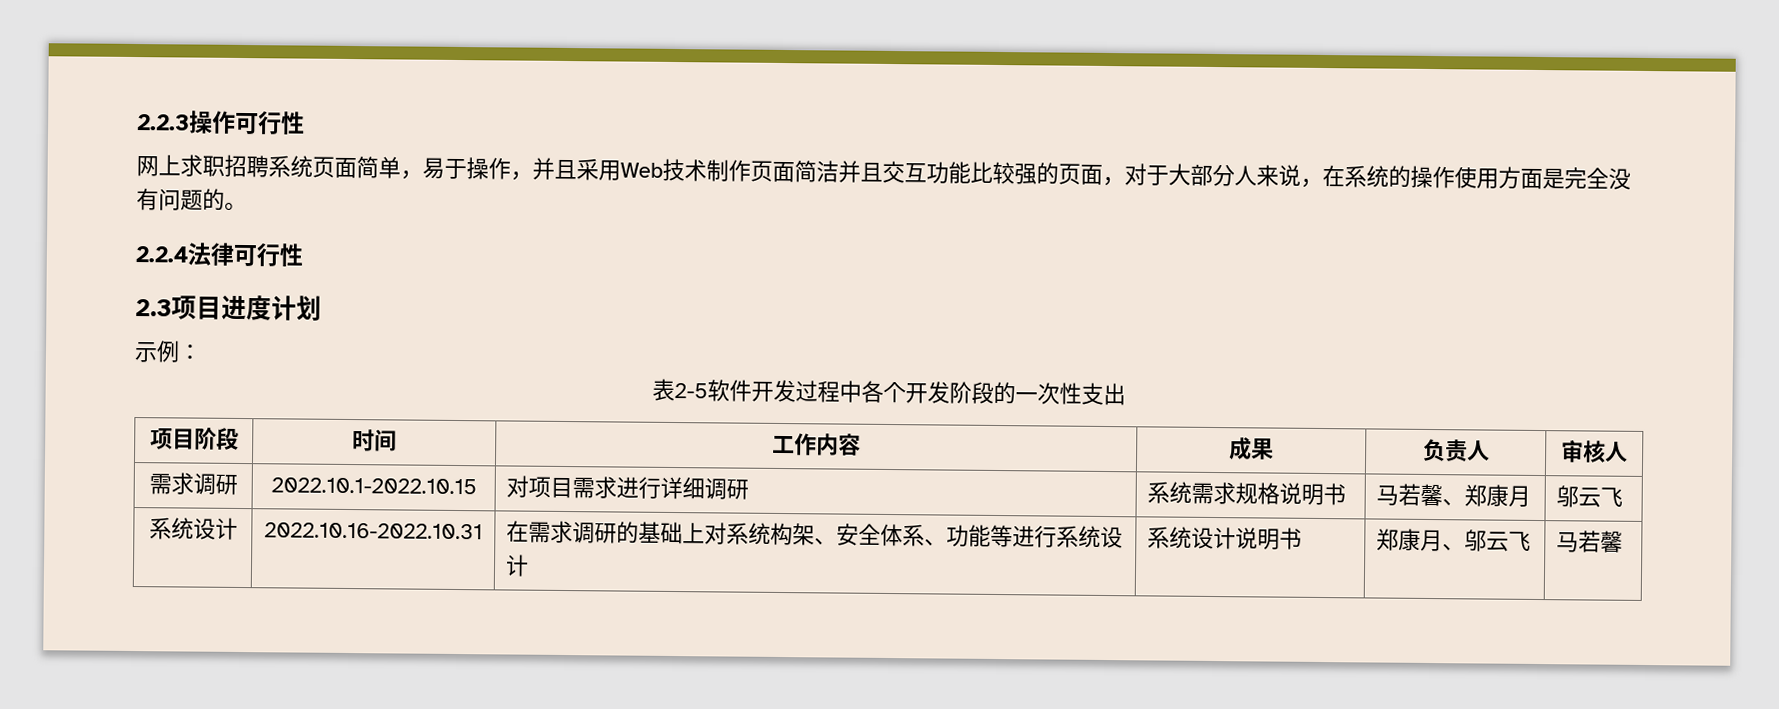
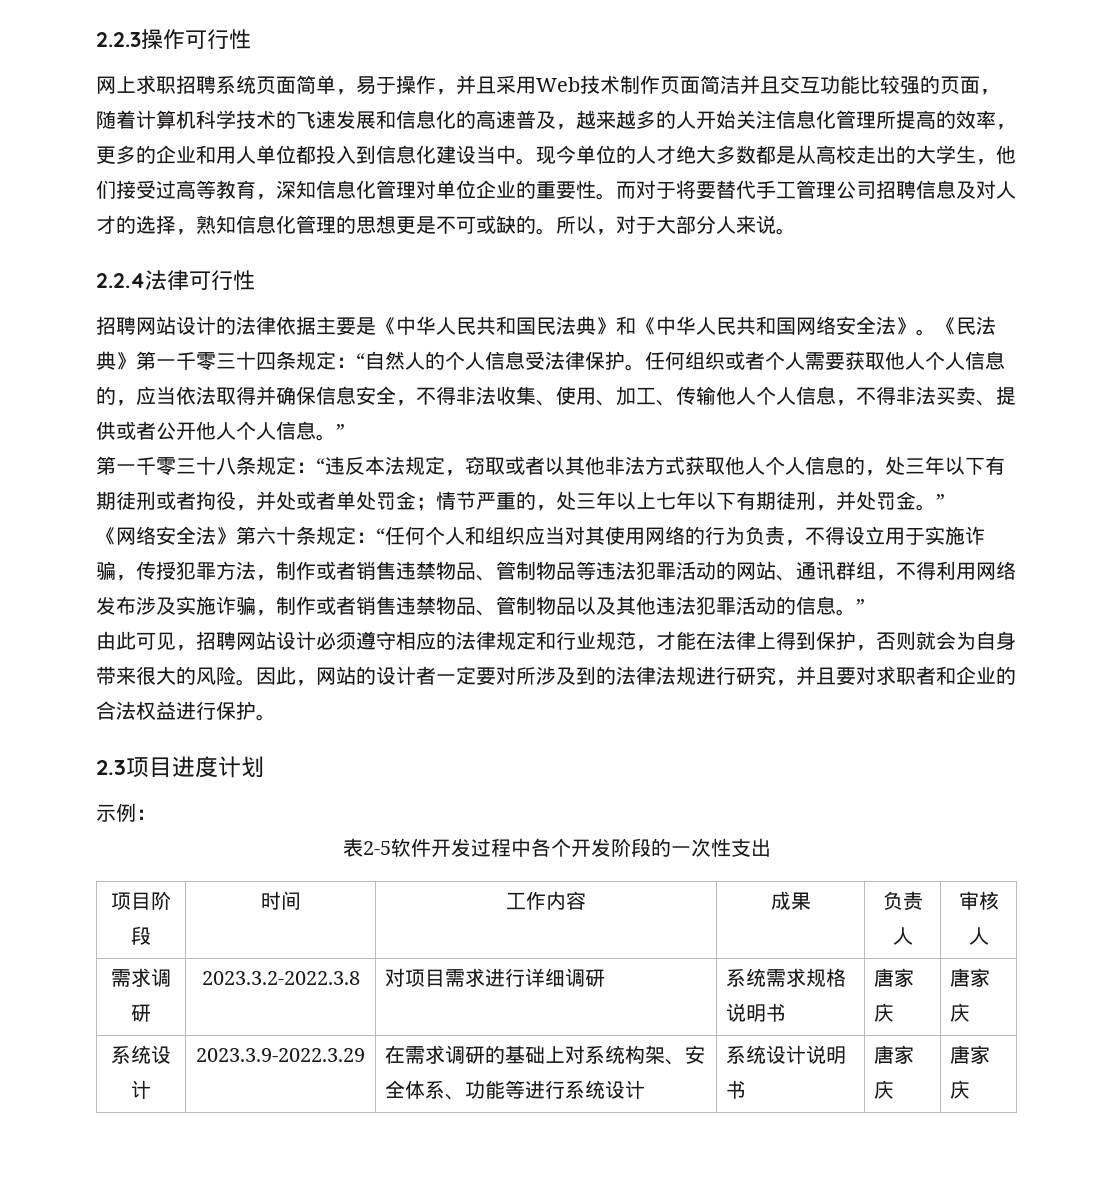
- 网上求职招聘系统页面简单，易于操作，并且采用Web技术制作页面简洁并且交互功能比较强的页面，对于大部分人来说，在系统的操作使用方面是完全没有问题的。
+ 网上求职招聘系统页面简单，易于操作，并且采用Web技术制作页面简洁并且交互功能比较强的页面，随着计算机科学技术的飞速发展和信息化的高速普及，越来越多的人开始关注信息化管理所提高的效率，更多的企业和用人单位都投入到信息化建设当中。现今单位的人才绝大多数都是从高校走出的大学生，他们接受过高等教育，深知信息化管理对单位企业的重要性。而对于将要替代手工管理公司招聘信息及对人才的选择，熟知信息化管理的思想更是不可或缺的。所以，对于大部分人来说。
  2.2.4法律可行性
+ 招聘网站设计的法律依据主要是《中华人民共和国民法典》和《中华人民共和国网络安全法》。《民法典》第一千零三十四条规定：“自然人的个人信息受法律保护。任何组织或者个人需要获取他人个人信息的，应当依法取得并确保信息安全，不得非法收集、使用、加工、传输他人个人信息，不得非法买卖、提供或者公开他人个人信息。”
+ 第一千零三十八条规定：“违反本法规定，窃取或者以其他非法方式获取他人个人信息的，处三年以下有期徒刑或者拘役，并处或者单处罚金；情节严重的，处三年以上七年以下有期徒刑，并处罚金。”
+ 《网络安全法》第六十条规定：“任何个人和组织应当对其使用网络的行为负责，不得设立用于实施诈骗，传授犯罪方法，制作或者销售违禁物品、管制物品等违法犯罪活动的网站、通讯群组，不得利用网络发布涉及实施诈骗，制作或者销售违禁物品、管制物品以及其他违法犯罪活动的信息。”
+ 由此可见，招聘网站设计必须遵守相应的法律规定和行业规范，才能在法律上得到保护，否则就会为自身带来很大的风险。因此，网站的设计者一定要对所涉及到的法律法规进行研究，并且要对求职者和企业的合法权益进行保护。
- 需求调研 | 2022.10.1-2022.10.15 | 对项目需求进行详细调研 | 系统需求规格说明书 | 马若馨、郑康月 | 邬云飞
- 系统设计 | 2022.10.16-2022.10.31 | 在需求调研的基础上对系统构架、安全体系、功能等进行系统设计 | 系统设计说明书 | 郑康月、邬云飞 | 马若馨
+ 需求调研 | 2023.3.2-2022.3.8 | 对项目需求进行详细调研 | 系统需求规格说明书 | 唐家庆 | 唐家庆
+ 系统设计 | 2023.3.9-2022.3.29 | 在需求调研的基础上对系统构架、安全体系、功能等进行系统设计 | 系统设计说明书 | 唐家庆 | 唐家庆

